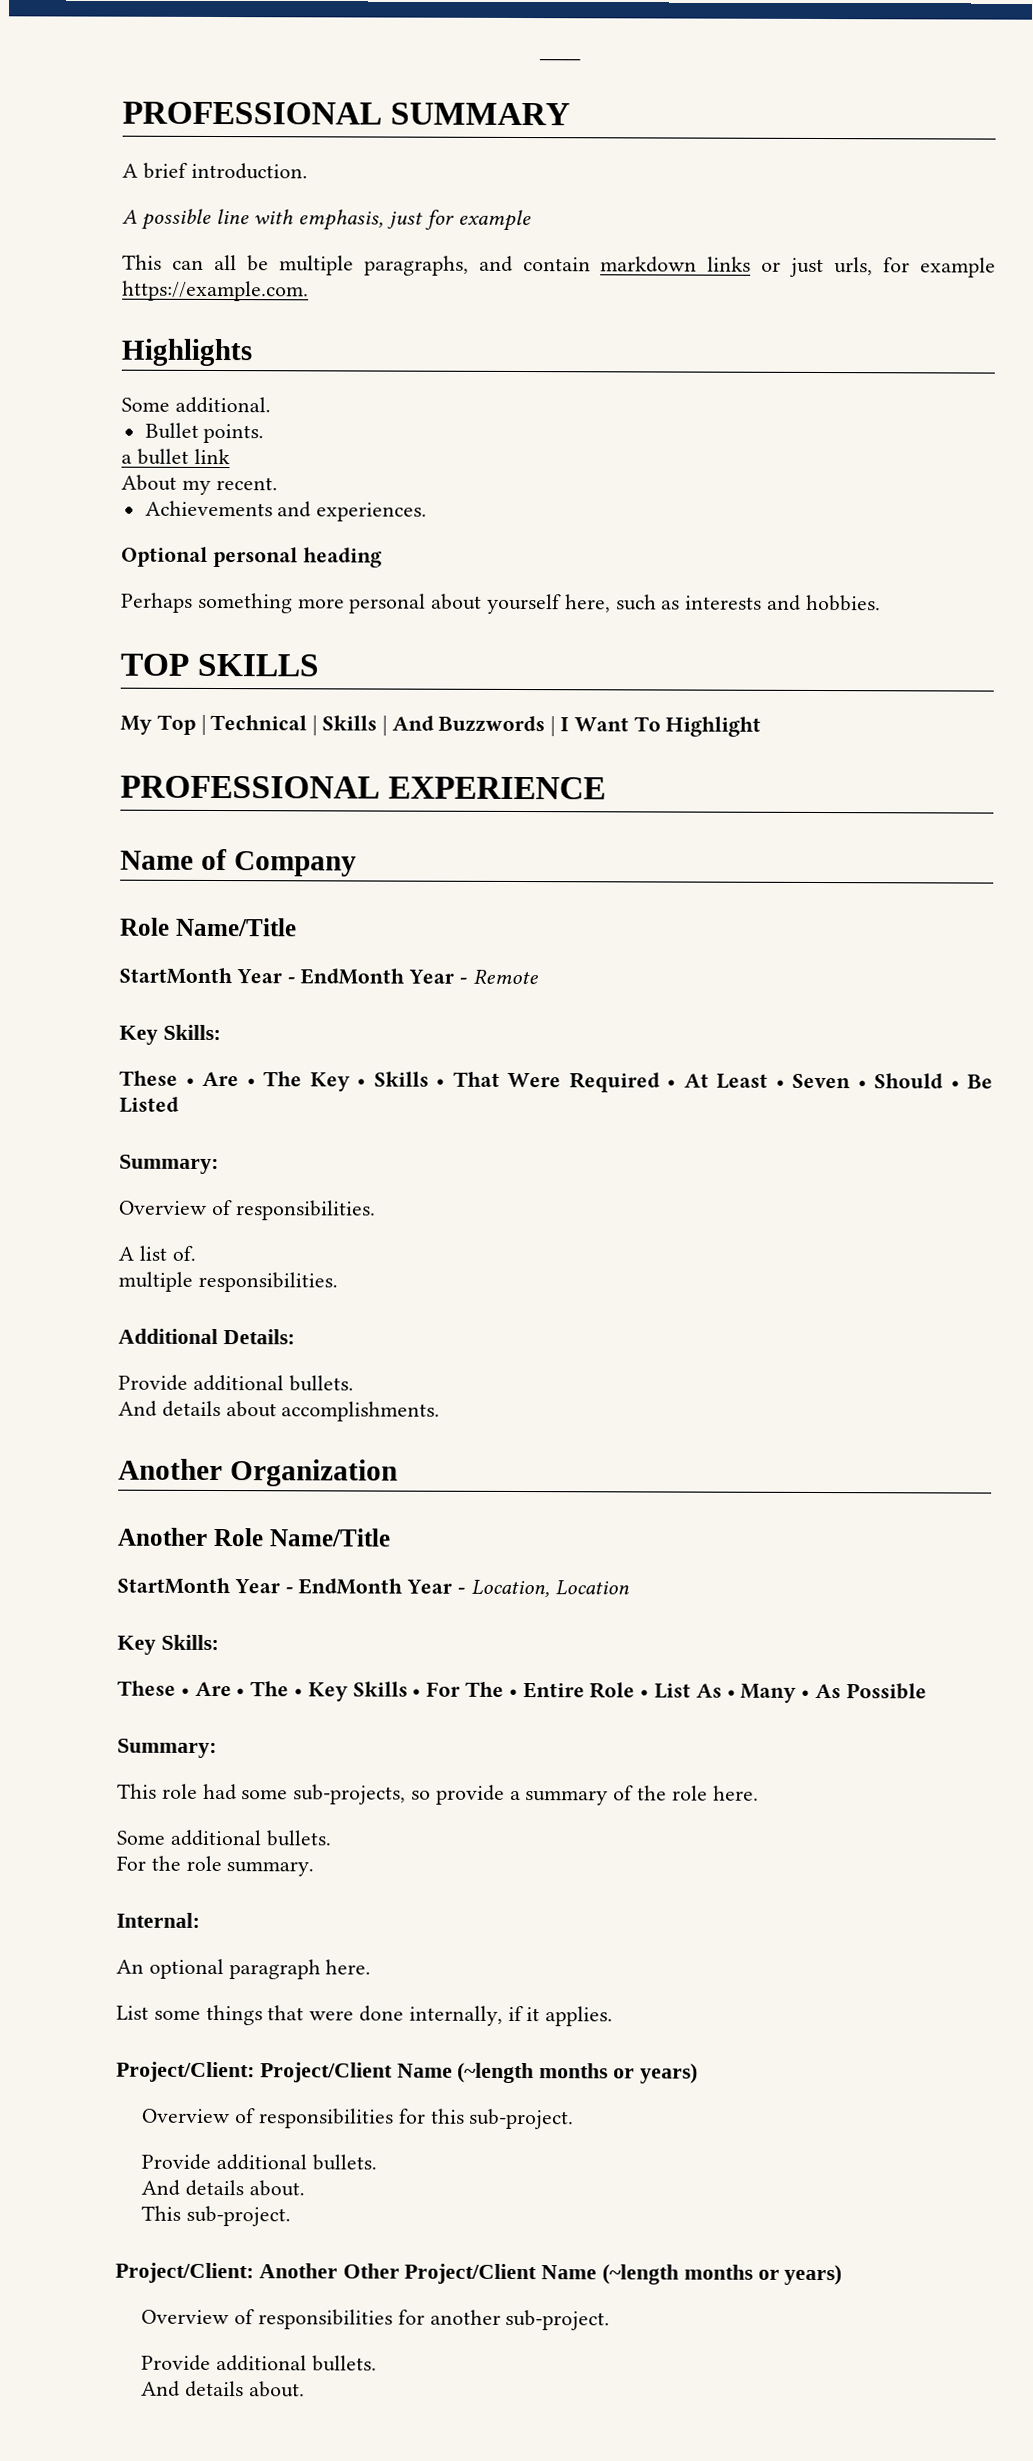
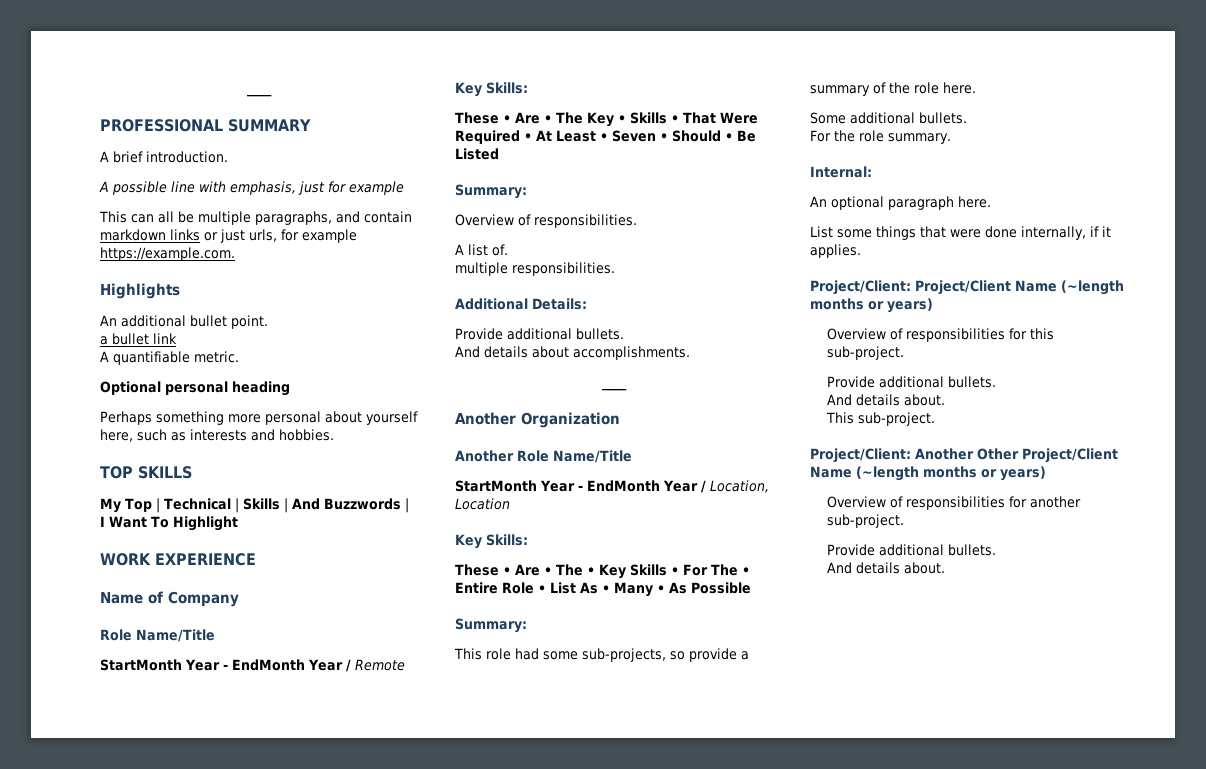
- Some additional.
- Bullet points.
+ An additional bullet point.
- About my recent.
- Achievements and experiences.
+ A quantifiable metric.
- PROFESSIONAL EXPERIENCE
+ WORK EXPERIENCE
- StartMonth Year - EndMonth Year - Remote
+ StartMonth Year - EndMonth Year / Remote
  And details about accomplishments.
+ ____
- StartMonth Year - EndMonth Year - Location, Location
+ StartMonth Year - EndMonth Year / Location, Location

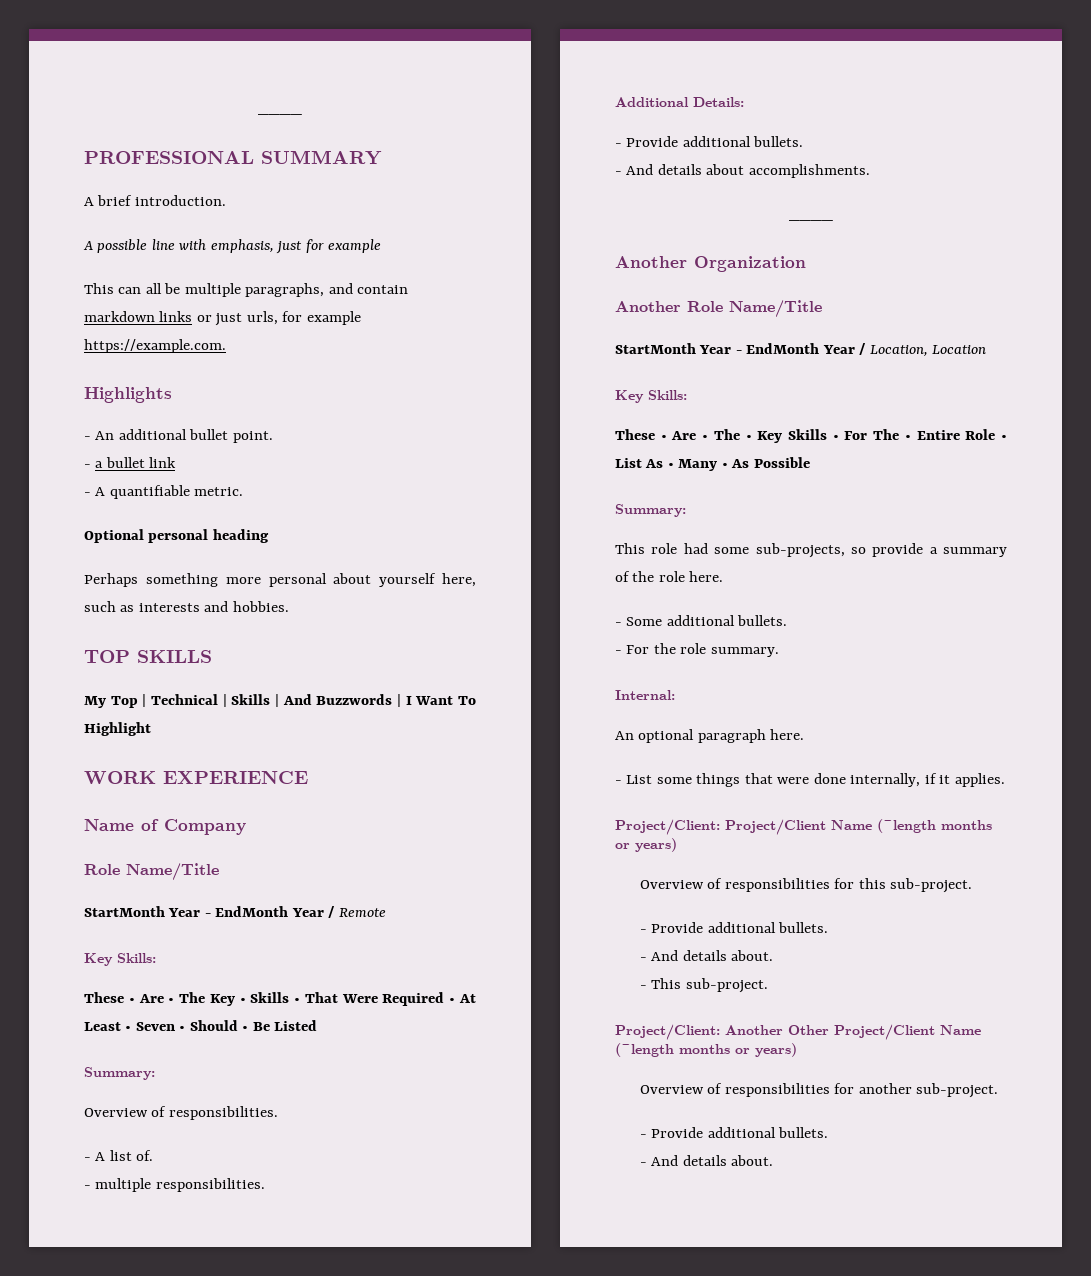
- An additional bullet point.
+ - An additional bullet point.
- a bullet link
+ - a bullet link
- A quantifiable metric.
+ - A quantifiable metric.
- A list of.
+ - A list of.
- multiple responsibilities.
+ - multiple responsibilities.
  Additional Details:
- Provide additional bullets.
- And details about accomplishments.
+ - Provide additional bullets.
+ - And details about accomplishments.
- Some additional bullets.
+ - Some additional bullets.
- For the role summary.
+ - For the role summary.
- List some things that were done internally, if it applies.
+ - List some things that were done internally, if it applies.
  Overview of responsibilities for this sub-project.
- Provide additional bullets.
- And details about.
+ - Provide additional bullets.
+ - And details about.
- This sub-project.
+ - This sub-project.
  Overview of responsibilities for another sub-project.
- Provide additional bullets.
- And details about.
+ - Provide additional bullets.
+ - And details about.

